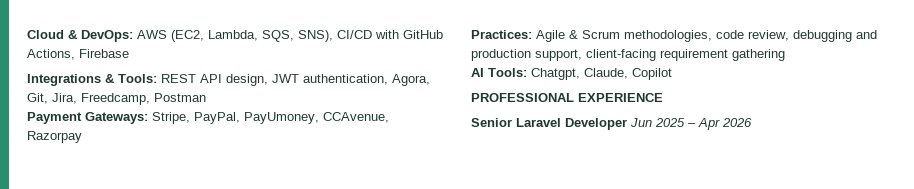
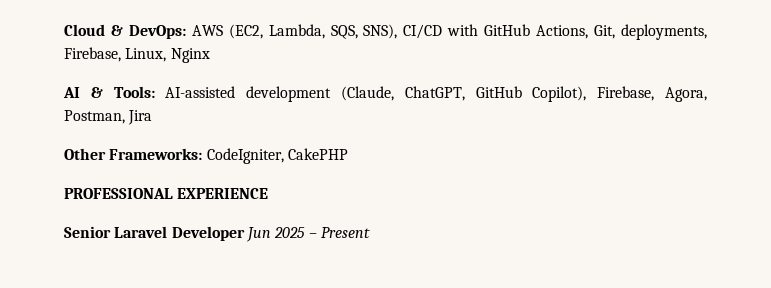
- Cloud & DevOps: AWS (EC2, Lambda, SQS, SNS), CI/CD with GitHub Actions, Firebase
- Integrations & Tools: REST API design, JWT authentication, Agora, Git, Jira, Freedcamp, Postman
- Payment Gateways: Stripe, PayPal, PayUmoney, CCAvenue, Razorpay
- Practices: Agile & Scrum methodologies, code review, debugging and production support, client-facing requirement gathering
- AI Tools: Chatgpt, Claude, Copilot
+ Cloud & DevOps: AWS (EC2, Lambda, SQS, SNS), CI/CD with GitHub Actions, Git, deployments, Firebase, Linux, Nginx
+ AI & Tools: AI-assisted development (Claude, ChatGPT, GitHub Copilot), Firebase, Agora, Postman, Jira
+ Other Frameworks: CodeIgniter, CakePHP
- Senior Laravel Developer Jun 2025 – Apr 2026
+ Senior Laravel Developer Jun 2025 – Present

